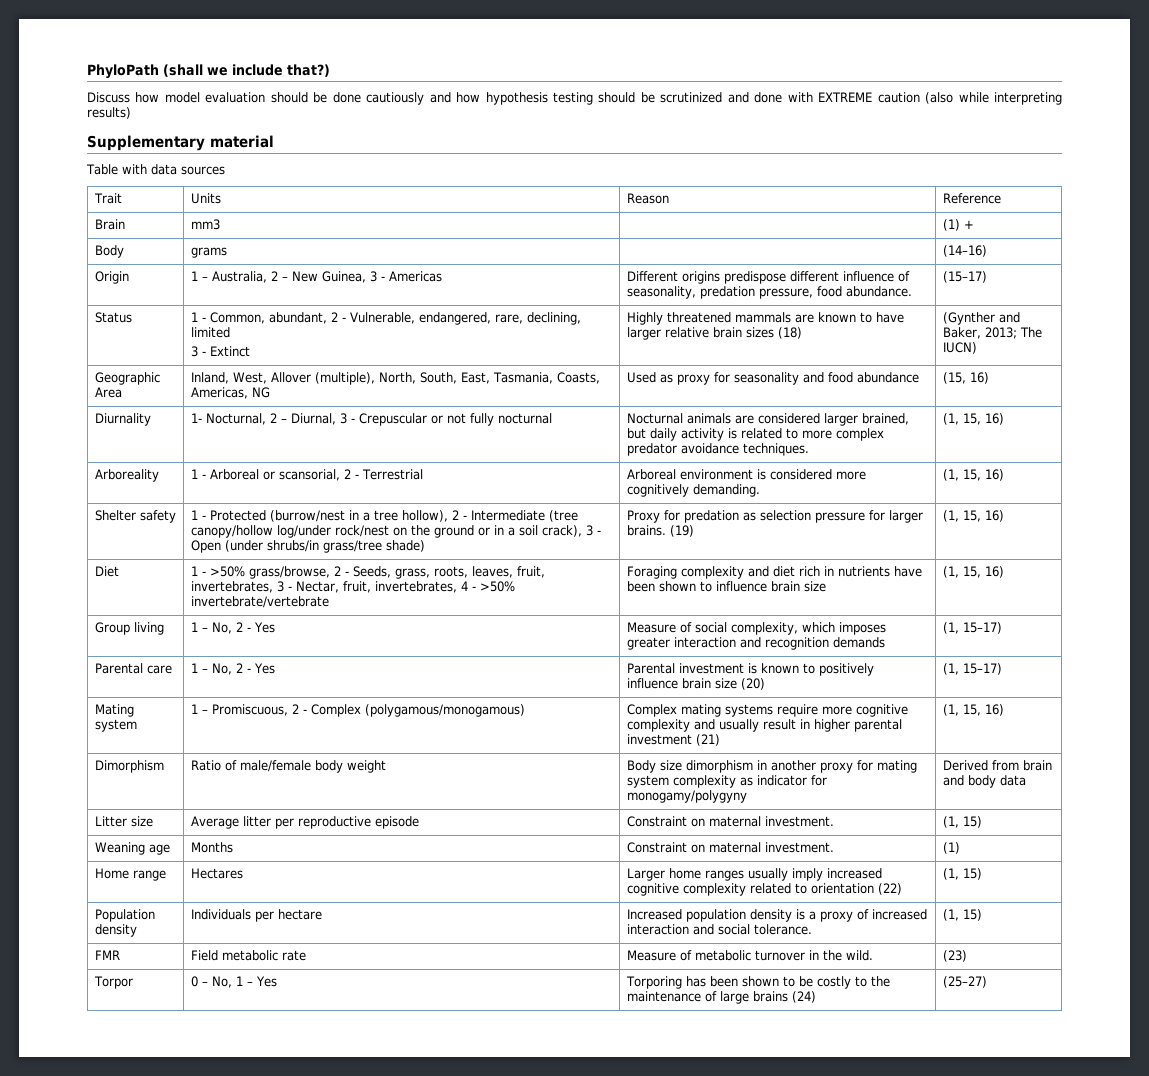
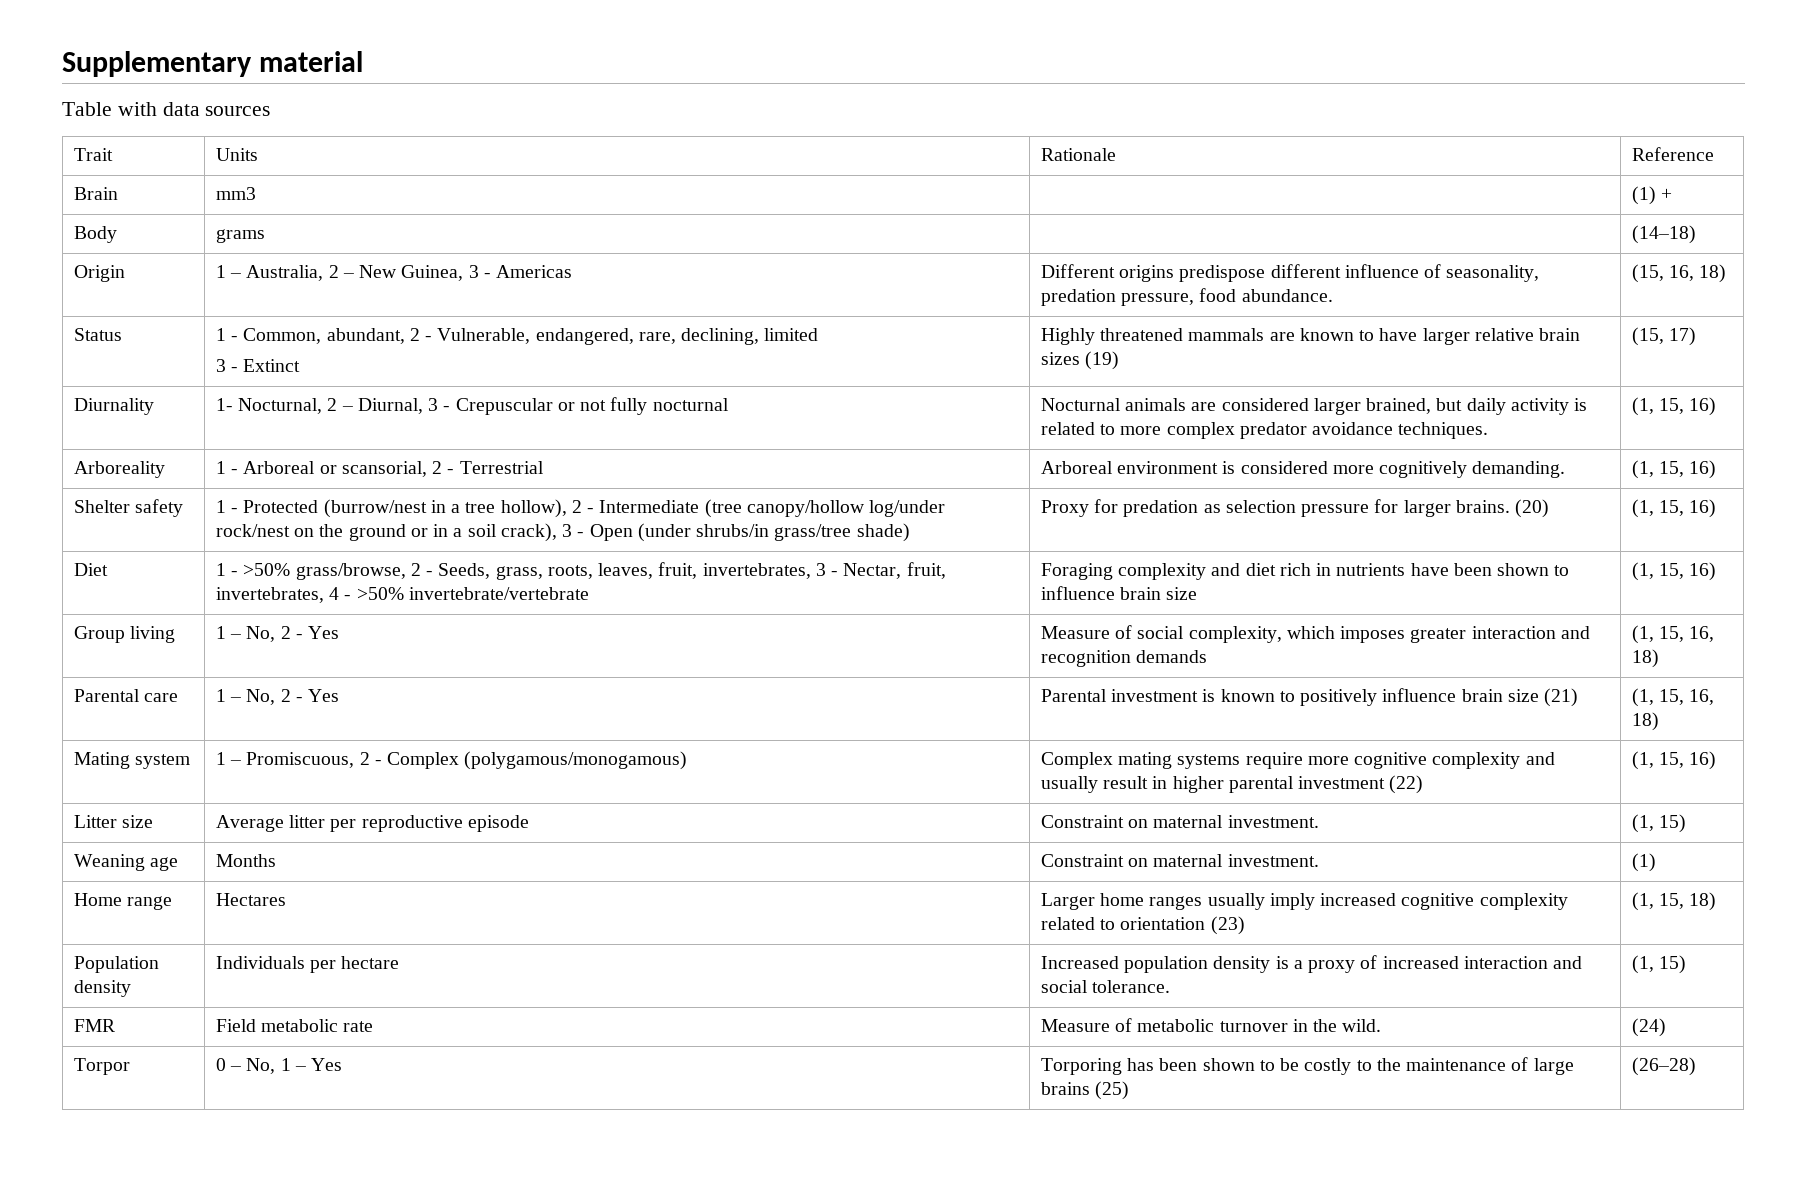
- PhyloPath (shall we include that?)
- Discuss how model evaluation should be done cautiously and how hypothesis testing should be scrutinized and done with EXTREME caution (also while interpreting results)
- Trait | Units | Reason | Reference
+ Trait | Units | Rationale | Reference
- Body | grams | | (14–16)
+ Body | grams | | (14–18)
- Origin | 1 – Australia, 2 – New Guinea, 3 - Americas | Different origins predispose different influence of seasonality, predation pressure, food abundance. | (15–17)
+ Origin | 1 – Australia, 2 – New Guinea, 3 - Americas | Different origins predispose different influence of seasonality, predation pressure, food abundance. | (15, 16, 18)
  Status | 1 - Common, abundant, 2 - Vulnerable, endangered, rare, declining, limited
- 3 - Extinct | Highly threatened mammals are known to have larger relative brain sizes (18) | (Gynther and Baker, 2013; The IUCN)
- Geographic Area | Inland, West, Allover (multiple), North, South, East, Tasmania, Coasts, Americas, NG | Used as proxy for seasonality and food abundance | (15, 16)
+ 3 - Extinct | Highly threatened mammals are known to have larger relative brain sizes (19) | (15, 17)
- (19)
+ (20)
- Group living | 1 – No, 2 - Yes | Measure of social complexity, which imposes greater interaction and recognition demands | (1, 15–17)
+ Group living | 1 – No, 2 - Yes | Measure of social complexity, which imposes greater interaction and recognition demands | (1, 15, 16, 18)
- Parental care | 1 – No, 2 - Yes | Parental investment is known to positively influence brain size (20) | (1, 15–17)
+ Parental care | 1 – No, 2 - Yes | Parental investment is known to positively influence brain size (21) | (1, 15, 16, 18)
- Mating system | 1 – Promiscuous, 2 - Complex (polygamous/monogamous) | Complex mating systems require more cognitive complexity and usually result in higher parental investment (21) | (1, 15, 16)
- Dimorphism | Ratio of male/female body weight | Body size dimorphism in another proxy for mating system complexity as indicator for monogamy/polygyny | Derived from brain and body data
+ Mating system | 1 – Promiscuous, 2 - Complex (polygamous/monogamous) | Complex mating systems require more cognitive complexity and usually result in higher parental investment (22) | (1, 15, 16)
- Home range | Hectares | Larger home ranges usually imply increased cognitive complexity related to orientation (22) | (1, 15)
+ Home range | Hectares | Larger home ranges usually imply increased cognitive complexity related to orientation (23) | (1, 15, 18)
- FMR | Field metabolic rate | Measure of metabolic turnover in the wild. | (23)
+ FMR | Field metabolic rate | Measure of metabolic turnover in the wild. | (24)
- Torpor | 0 – No, 1 – Yes | Torporing has been shown to be costly to the maintenance of large brains (24) | (25–27)
+ Torpor | 0 – No, 1 – Yes | Torporing has been shown to be costly to the maintenance of large brains (25) | (26–28)

